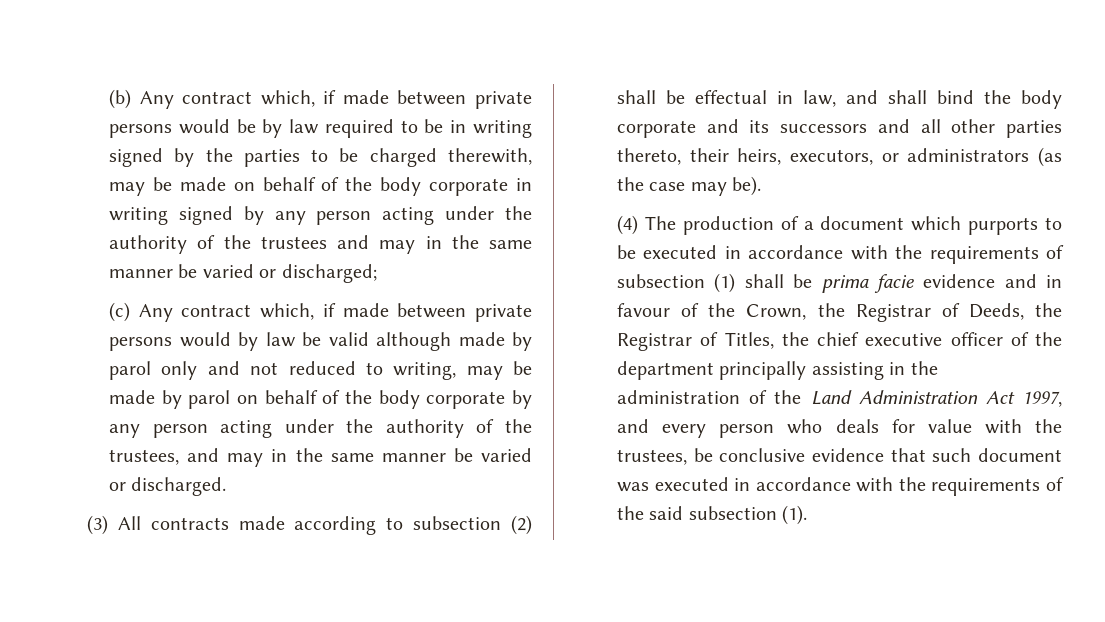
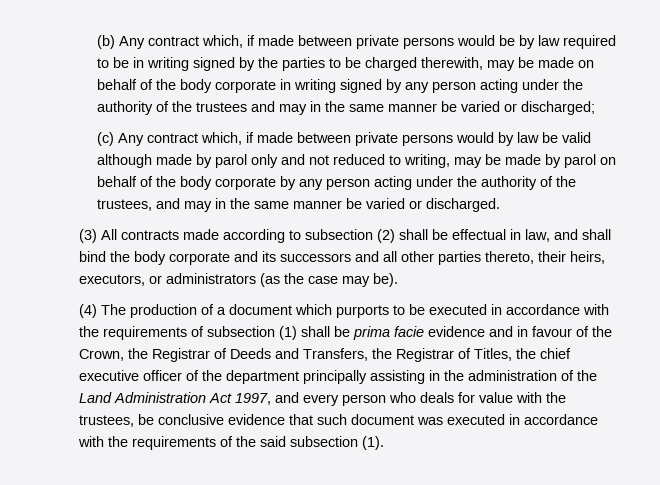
- (4) The production of a document which purports to be executed in accordance with the requirements of subsection (1) shall be prima facie evidence and in favour of the Crown, the Registrar of Deeds, the Registrar of Titles, the chief executive officer of the department principally assisting in the administration of the Land Administration Act 1997, and every person who deals for value with the trustees, be conclusive evidence that such document was executed in accordance with the requirements of the said subsection (1).
+ (4) The production of a document which purports to be executed in accordance with the requirements of subsection (1) shall be prima facie evidence and in favour of the Crown, the Registrar of Deeds and Transfers, the Registrar of Titles, the chief executive officer of the department principally assisting in the administration of the Land Administration Act 1997, and every person who deals for value with the trustees, be conclusive evidence that such document was executed in accordance with the requirements of the said subsection (1).

